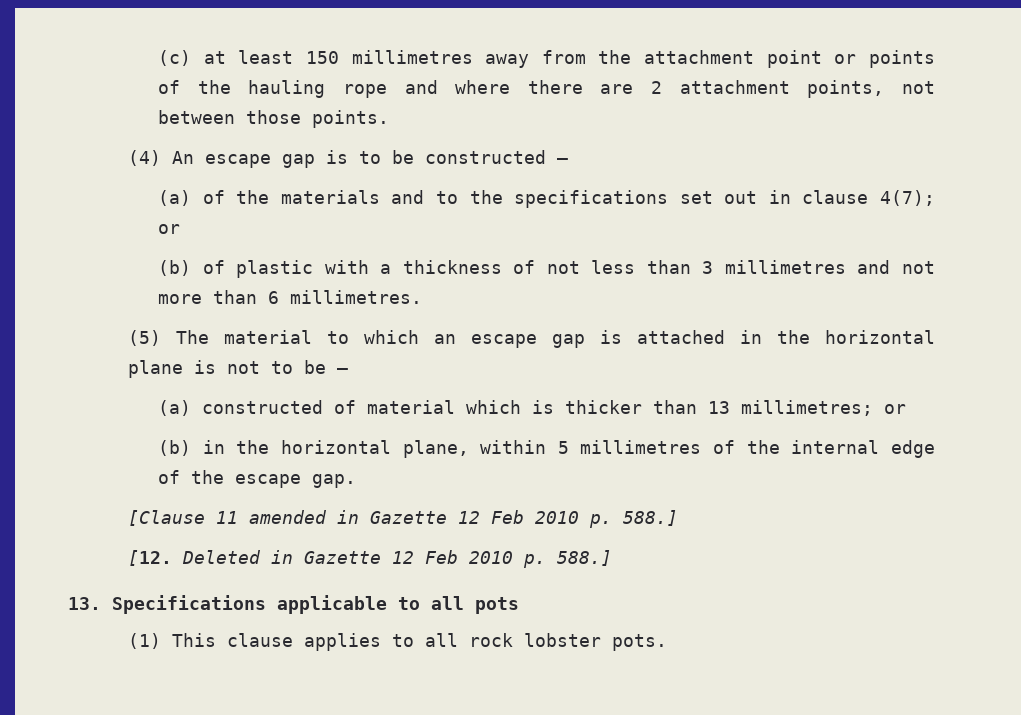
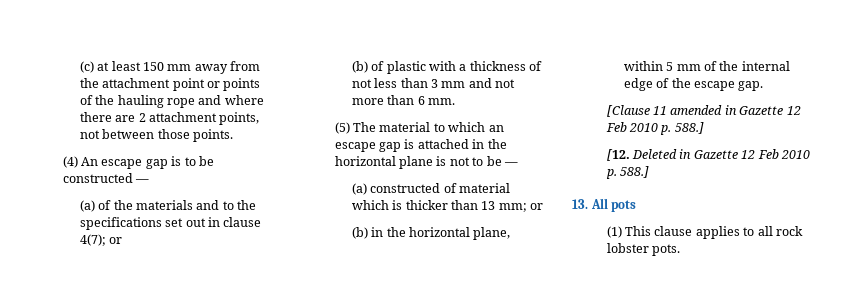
- (c) at least 150 millimetres away from the attachment point or points of the hauling rope and where there are 2 attachment points, not between those points.
+ (c) at least 150 mm away from the attachment point or points of the hauling rope and where there are 2 attachment points, not between those points.
- (b) of plastic with a thickness of not less than 3 millimetres and not more than 6 millimetres.
+ (b) of plastic with a thickness of not less than 3 mm and not more than 6 mm.
- (a) constructed of material which is thicker than 13 millimetres; or
+ (a) constructed of material which is thicker than 13 mm; or
- (b) in the horizontal plane, within 5 millimetres of the internal edge of the escape gap.
+ (b) in the horizontal plane, within 5 mm of the internal edge of the escape gap.
- 13. Specifications applicable to all pots
+ 13. All pots

